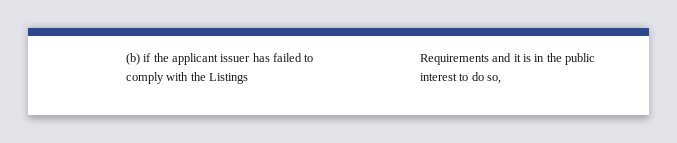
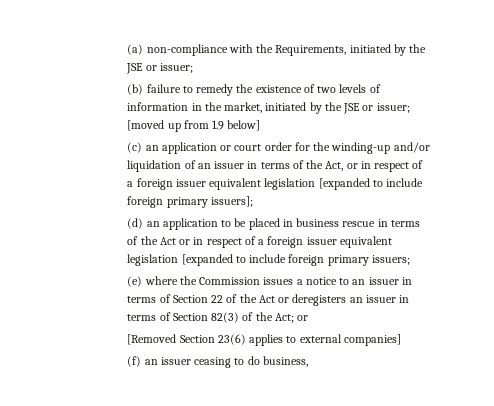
- (b) if the applicant issuer has failed to comply with the Listings Requirements and it is in the public interest to do so,
+ (a) non-compliance with the Requirements, initiated by the JSE or issuer;
+ (b) failure to remedy the existence of two levels of information in the market, initiated by the JSE or issuer; [moved up from 1.9 below]
+ (c) an application or court order for the winding-up and/or liquidation of an issuer in terms of the Act, or in respect of a foreign issuer equivalent legislation [expanded to include foreign primary issuers];
+ (d) an application to be placed in business rescue in terms of the Act or in respect of a foreign issuer equivalent legislation [expanded to include foreign primary issuers;
+ (e) where the Commission issues a notice to an issuer in terms of Section 22 of the Act or deregisters an issuer in terms of Section 82(3) of the Act; or
+ [Removed Section 23(6) applies to external companies]
+ (f) an issuer ceasing to do business,

